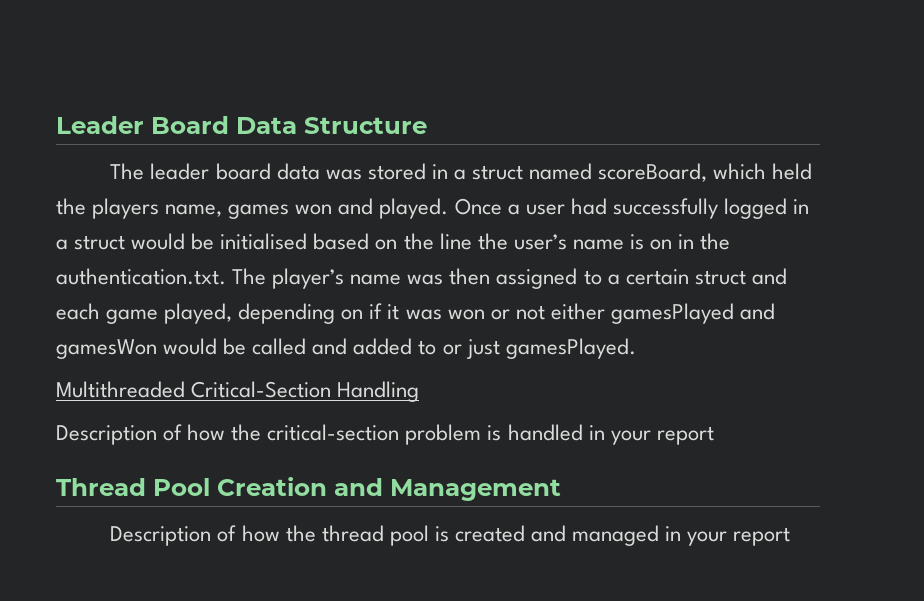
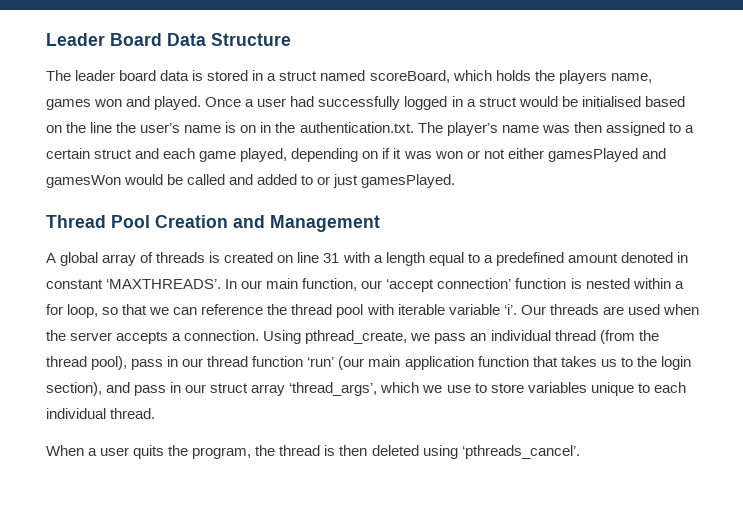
- The leader board data was stored in a struct named scoreBoard, which held the players name, games won and played.
+ The leader board data is stored in a struct named scoreBoard, which holds the players name, games won and played.
- Multithreaded Critical-Section Handling
- Description of how the critical-section problem is handled in your report
- Description of how the thread pool is created and managed in your report
+ A global array of threads is created on line 31 with a length equal to a predefined amount denoted in constant ‘MAXTHREADS’. In our main function, our ‘accept connection’ function is nested within a for loop, so that we can reference the thread pool with iterable variable ‘i’. Our threads are used when the server accepts a connection. Using pthread_create, we pass an individual thread (from the thread pool), pass in our thread function ‘run’ (our main application function that takes us to the login section), and pass in our struct array ‘thread_args’, which we use to store variables unique to each individual thread.
+ When a user quits the program, the thread is then deleted using ‘pthreads_cancel’.

